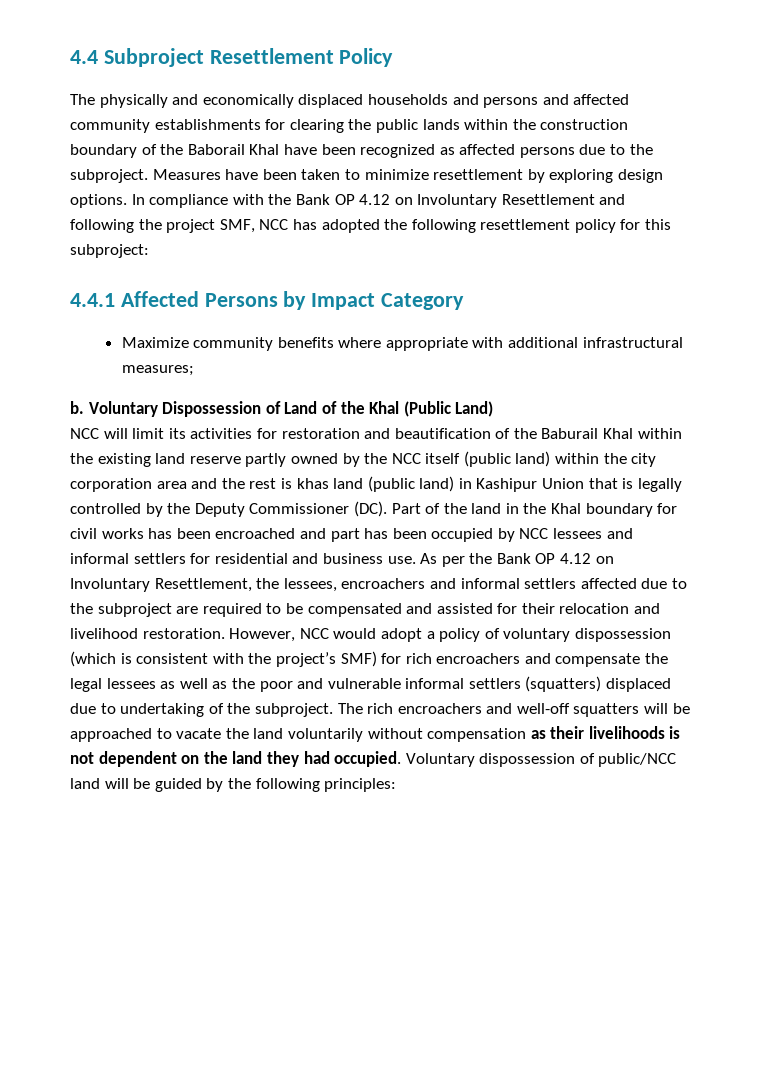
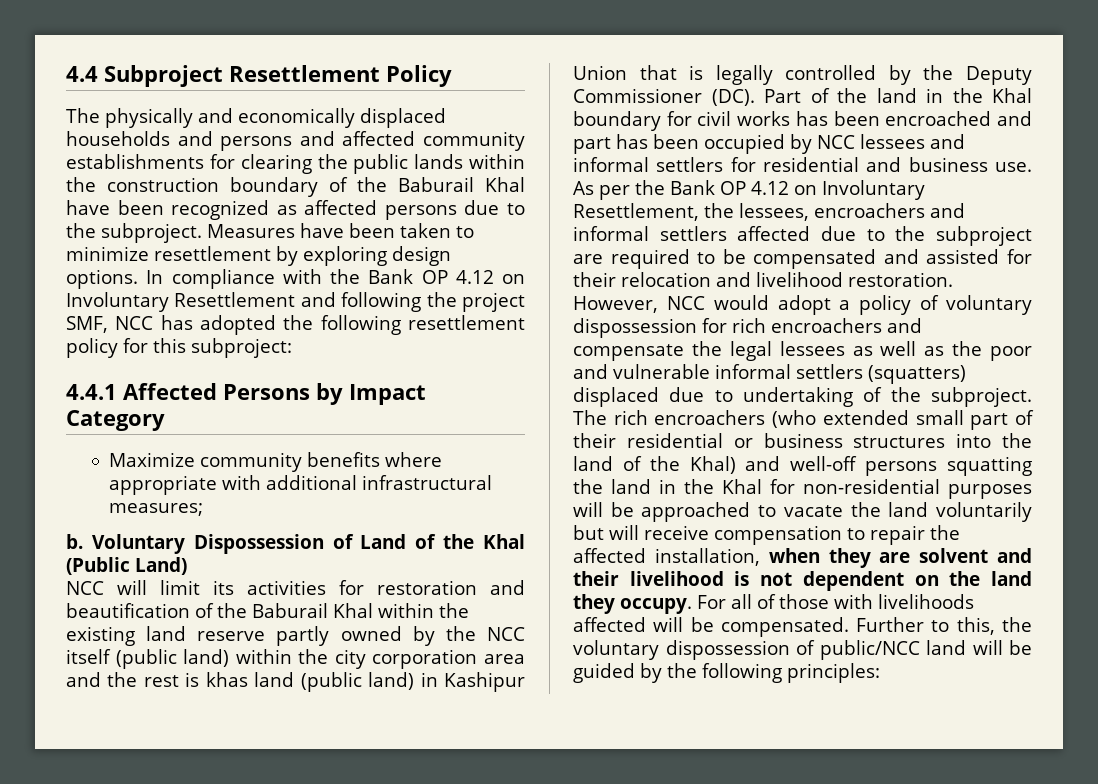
- The physically and economically displaced households and persons and affected community establishments for clearing the public lands within the construction boundary of the Baborail Khal have been recognized as affected persons due to the subproject.
+ The physically and economically displaced households and persons and affected community establishments for clearing the public lands within the construction boundary of the Baburail Khal have been recognized as affected persons due to the subproject.
- However, NCC would adopt a policy of voluntary dispossession (which is consistent with the project’s SMF) for rich encroachers and compensate the legal lessees as well as the poor and vulnerable informal settlers (squatters) displaced due to undertaking of the subproject.
+ However, NCC would adopt a policy of voluntary dispossession for rich encroachers and compensate the legal lessees as well as the poor and vulnerable informal settlers (squatters) displaced due to undertaking of the subproject.
- The rich encroachers and well-off squatters will be approached to vacate the land voluntarily without compensation as their livelihoods is not dependent on the land they had occupied. Voluntary dispossession of public/NCC land will be guided by the following principles:
+ The rich encroachers (who extended small part of their residential or business structures into the land of the Khal) and well-off persons squatting the land in the Khal for non-residential purposes will be approached to vacate the land voluntarily but will receive compensation to repair the affected installation, when they are solvent and their livelihood is not dependent on the land they occupy. For all of those with livelihoods affected will be compensated. Further to this, the voluntary dispossession of public/NCC land will be guided by the following principles:

